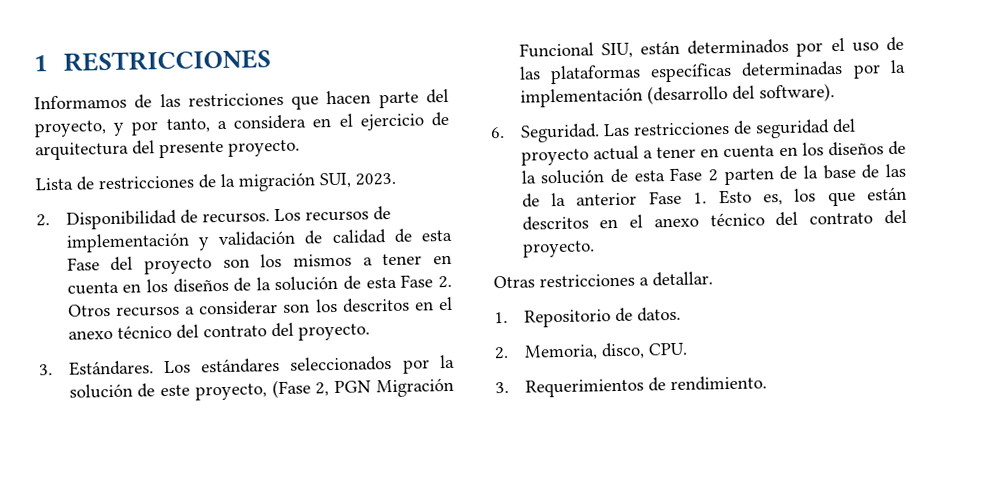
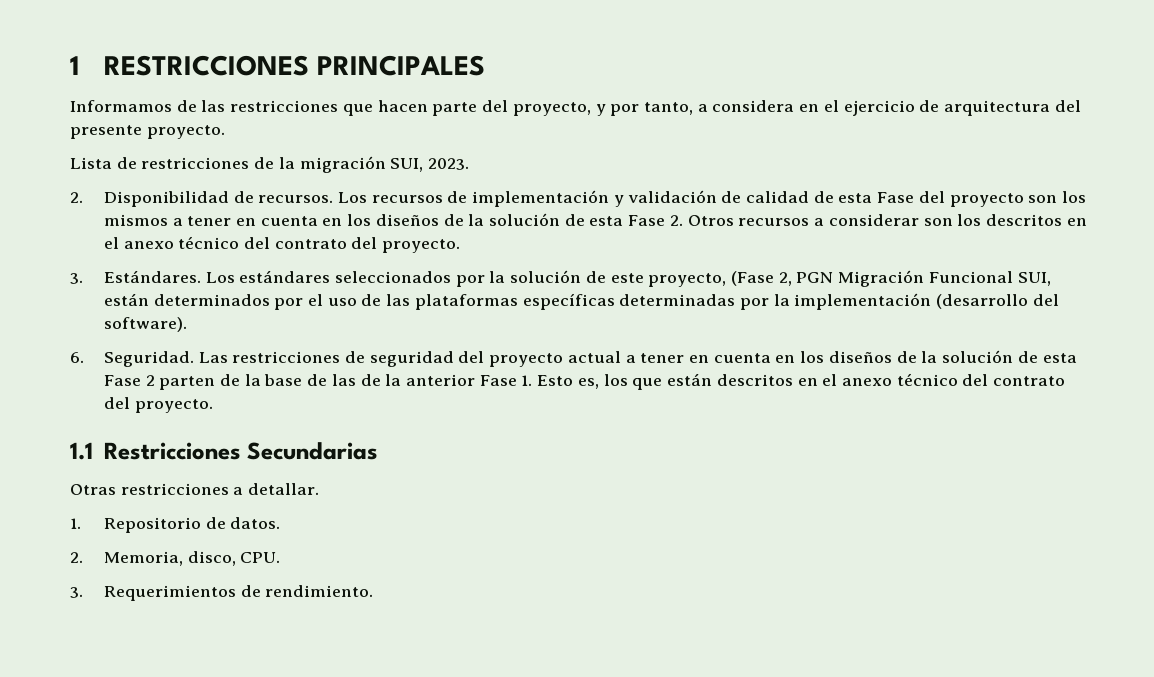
- 1 RESTRICCIONES
+ 1 RESTRICCIONES PRINCIPALES
- Los estándares seleccionados por la solución de este proyecto, (Fase 2, PGN Migración Funcional SIU, están determinados por el uso de las plataformas específicas determinadas por la implementación (desarrollo del software).
+ Los estándares seleccionados por la solución de este proyecto, (Fase 2, PGN Migración Funcional SUI, están determinados por el uso de las plataformas específicas determinadas por la implementación (desarrollo del software).
+ 1.1 Restricciones Secundarias

